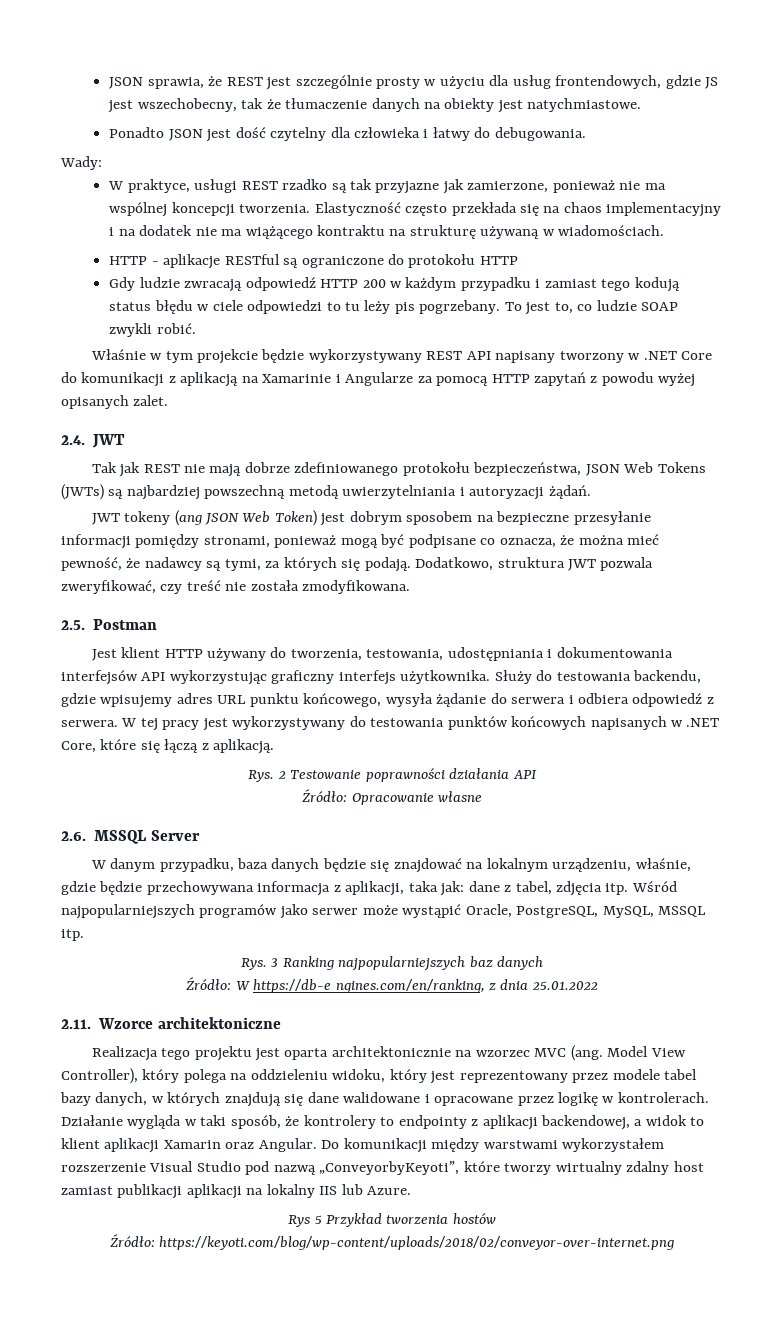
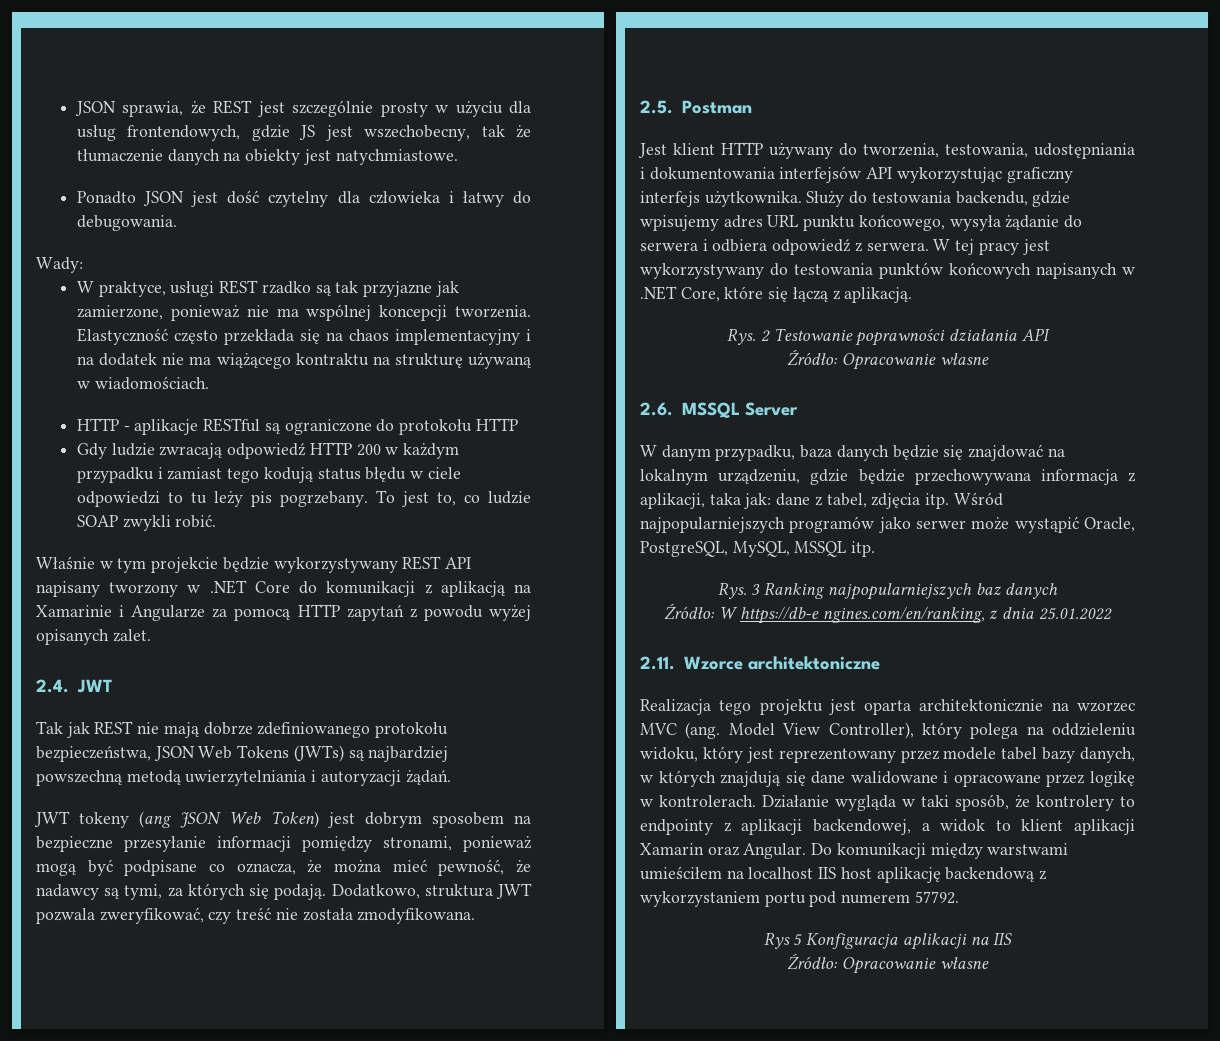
- W danym przypadku, baza danych będzie się znajdować na lokalnym urządzeniu, właśnie, gdzie będzie przechowywana informacja z aplikacji, taka jak: dane z tabel, zdjęcia itp.
+ W danym przypadku, baza danych będzie się znajdować na lokalnym urządzeniu, gdzie będzie przechowywana informacja z aplikacji, taka jak: dane z tabel, zdjęcia itp.
- Do komunikacji między warstwami wykorzystałem rozszerzenie Visual Studio pod nazwą „ConveyorbyKeyoti”, które tworzy wirtualny zdalny host zamiast publikacji aplikacji na lokalny IIS lub Azure.
- Rys 5 Przykład tworzenia hostów
- Źródło: https://keyoti.com/blog/wp-content/uploads/2018/02/conveyor-over-internet.png
+ Do komunikacji między warstwami umieściłem na localhost IIS host aplikację backendową z wykorzystaniem portu pod numerem 57792.
+ Rys 5 Konfiguracja aplikacji na IIS
+ Źródło: Opracowanie własne

